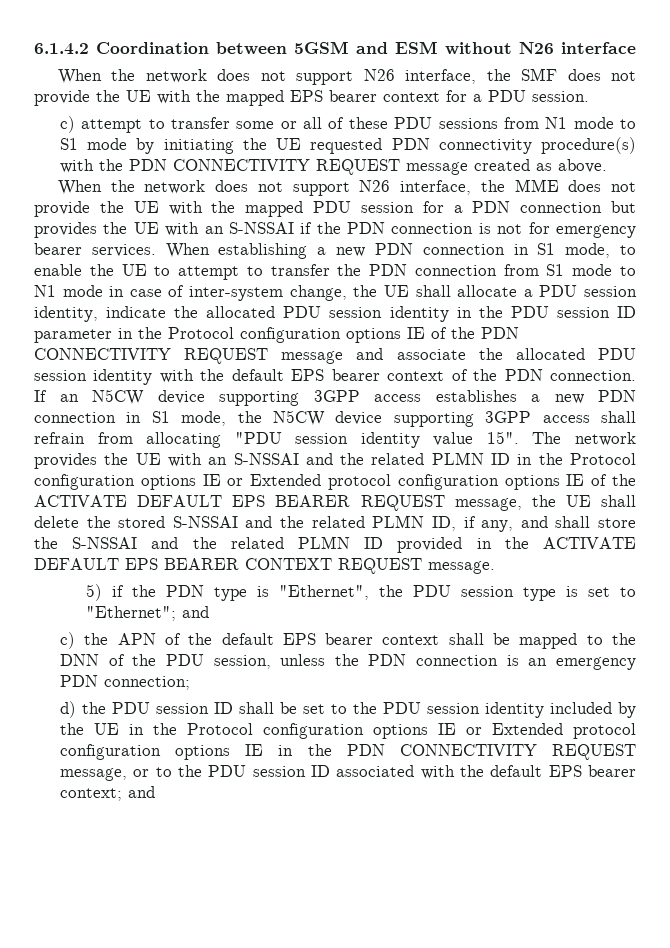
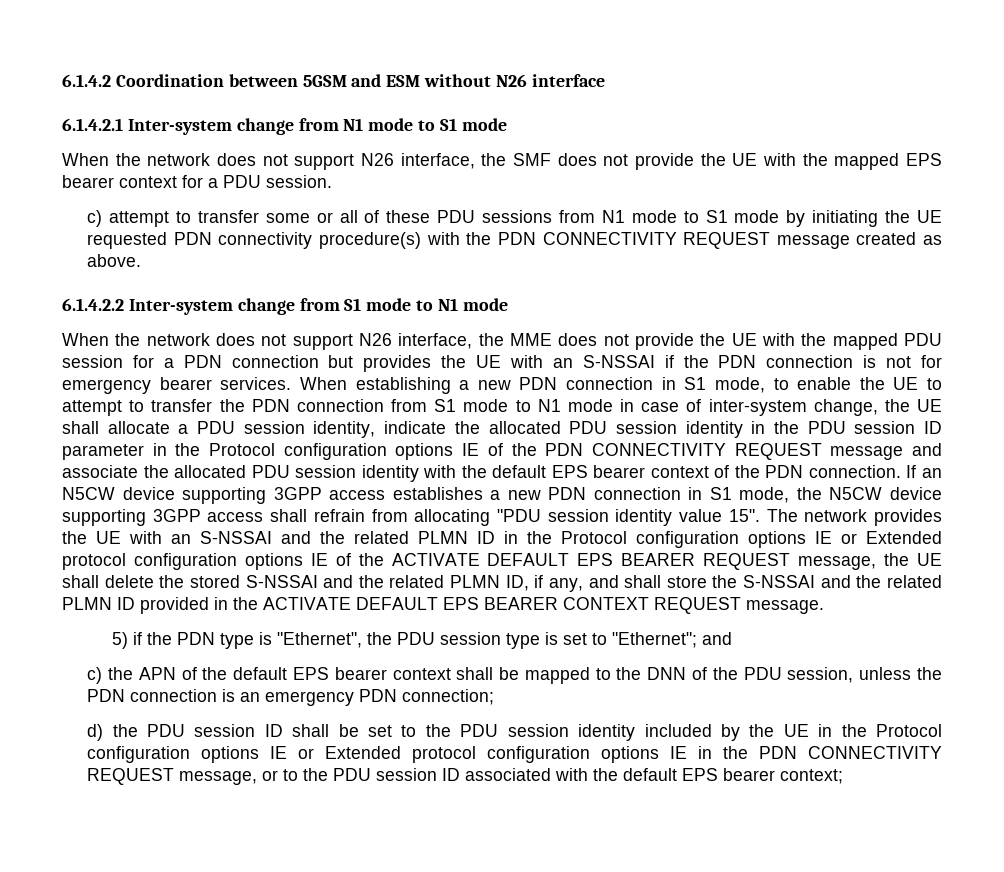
+ 6.1.4.2.1 Inter-system change from N1 mode to S1 mode
+ 6.1.4.2.2 Inter-system change from S1 mode to N1 mode
- d) the PDU session ID shall be set to the PDU session identity included by the UE in the Protocol configuration options IE or Extended protocol configuration options IE in the PDN CONNECTIVITY REQUEST message, or to the PDU session ID associated with the default EPS bearer context; and
+ d) the PDU session ID shall be set to the PDU session identity included by the UE in the Protocol configuration options IE or Extended protocol configuration options IE in the PDN CONNECTIVITY REQUEST message, or to the PDU session ID associated with the default EPS bearer context;

